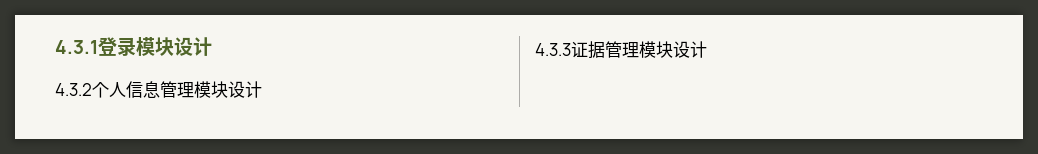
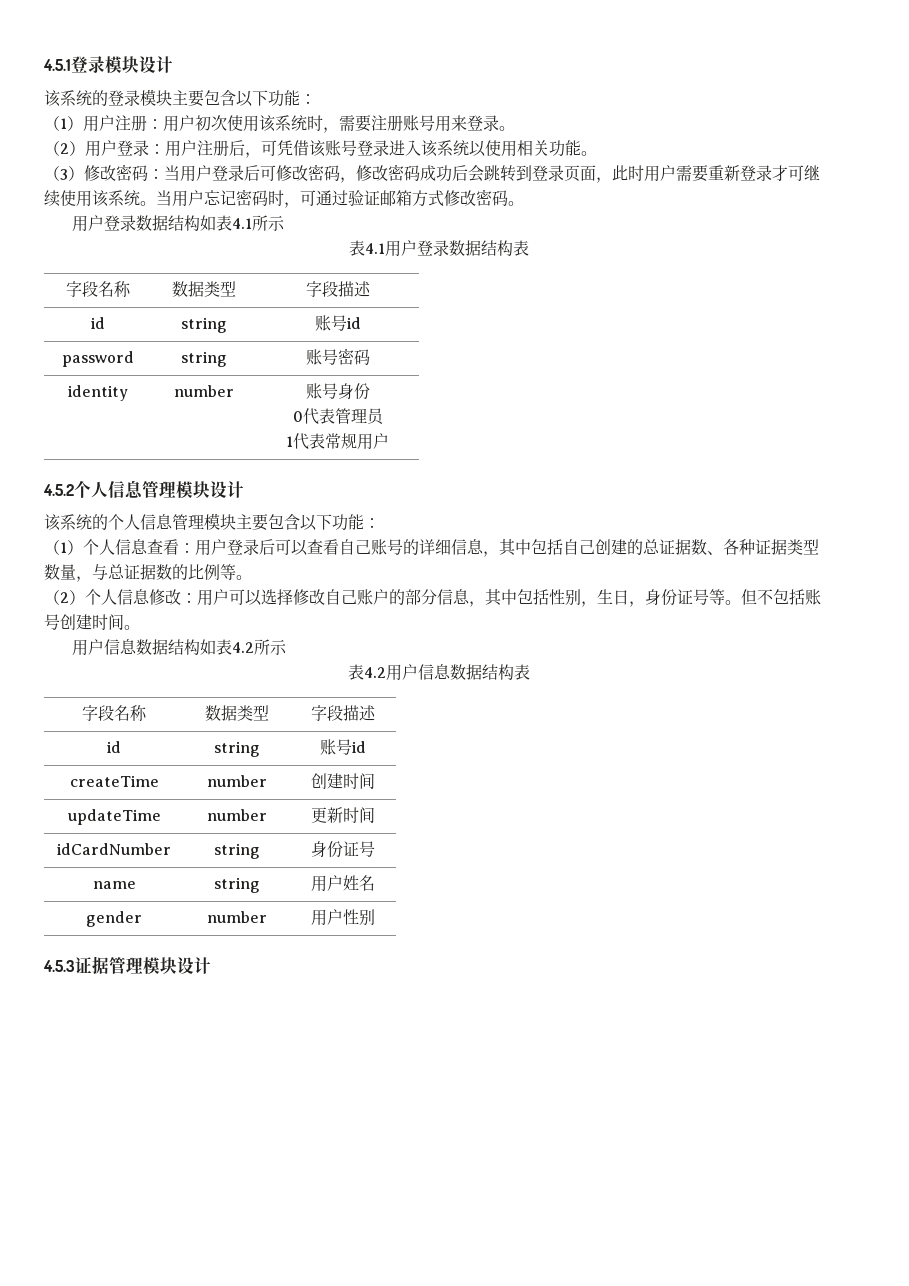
- 4.3.1登录模块设计
+ 4.5.1登录模块设计
- 4.3.2个人信息管理模块设计
+ 该系统的登录模块主要包含以下功能：
+ （1）用户注册：用户初次使用该系统时，需要注册账号用来登录。
+ （2）用户登录：用户注册后，可凭借该账号登录进入该系统以使用相关功能。
+ （3）修改密码：当用户登录后可修改密码，修改密码成功后会跳转到登录页面，此时用户需要重新登录才可继续使用该系统。当用户忘记密码时，可通过验证邮箱方式修改密码。
+ 用户登录数据结构如表4.1所示
+ 表4.1用户登录数据结构表
+ 字段名称 | 数据类型 | 字段描述
+ id | string | 账号id
+ password | string | 账号密码
+ identity | number | 账号身份
+ 0代表管理员
+ 1代表常规用户
+ 4.5.2个人信息管理模块设计
- 4.3.3证据管理模块设计
+ 该系统的个人信息管理模块主要包含以下功能：
+ （1）个人信息查看：用户登录后可以查看自己账号的详细信息，其中包括自己创建的总证据数、各种证据类型数量，与总证据数的比例等。
+ （2）个人信息修改：用户可以选择修改自己账户的部分信息，其中包括性别，生日，身份证号等。但不包括账号创建时间。
+ 用户信息数据结构如表4.2所示
+ 表4.2用户信息数据结构表
+ 字段名称 | 数据类型 | 字段描述
+ id | string | 账号id
+ createTime | number | 创建时间
+ updateTime | number | 更新时间
+ idCardNumber | string | 身份证号
+ name | string | 用户姓名
+ gender | number | 用户性别
+ 4.5.3证据管理模块设计

